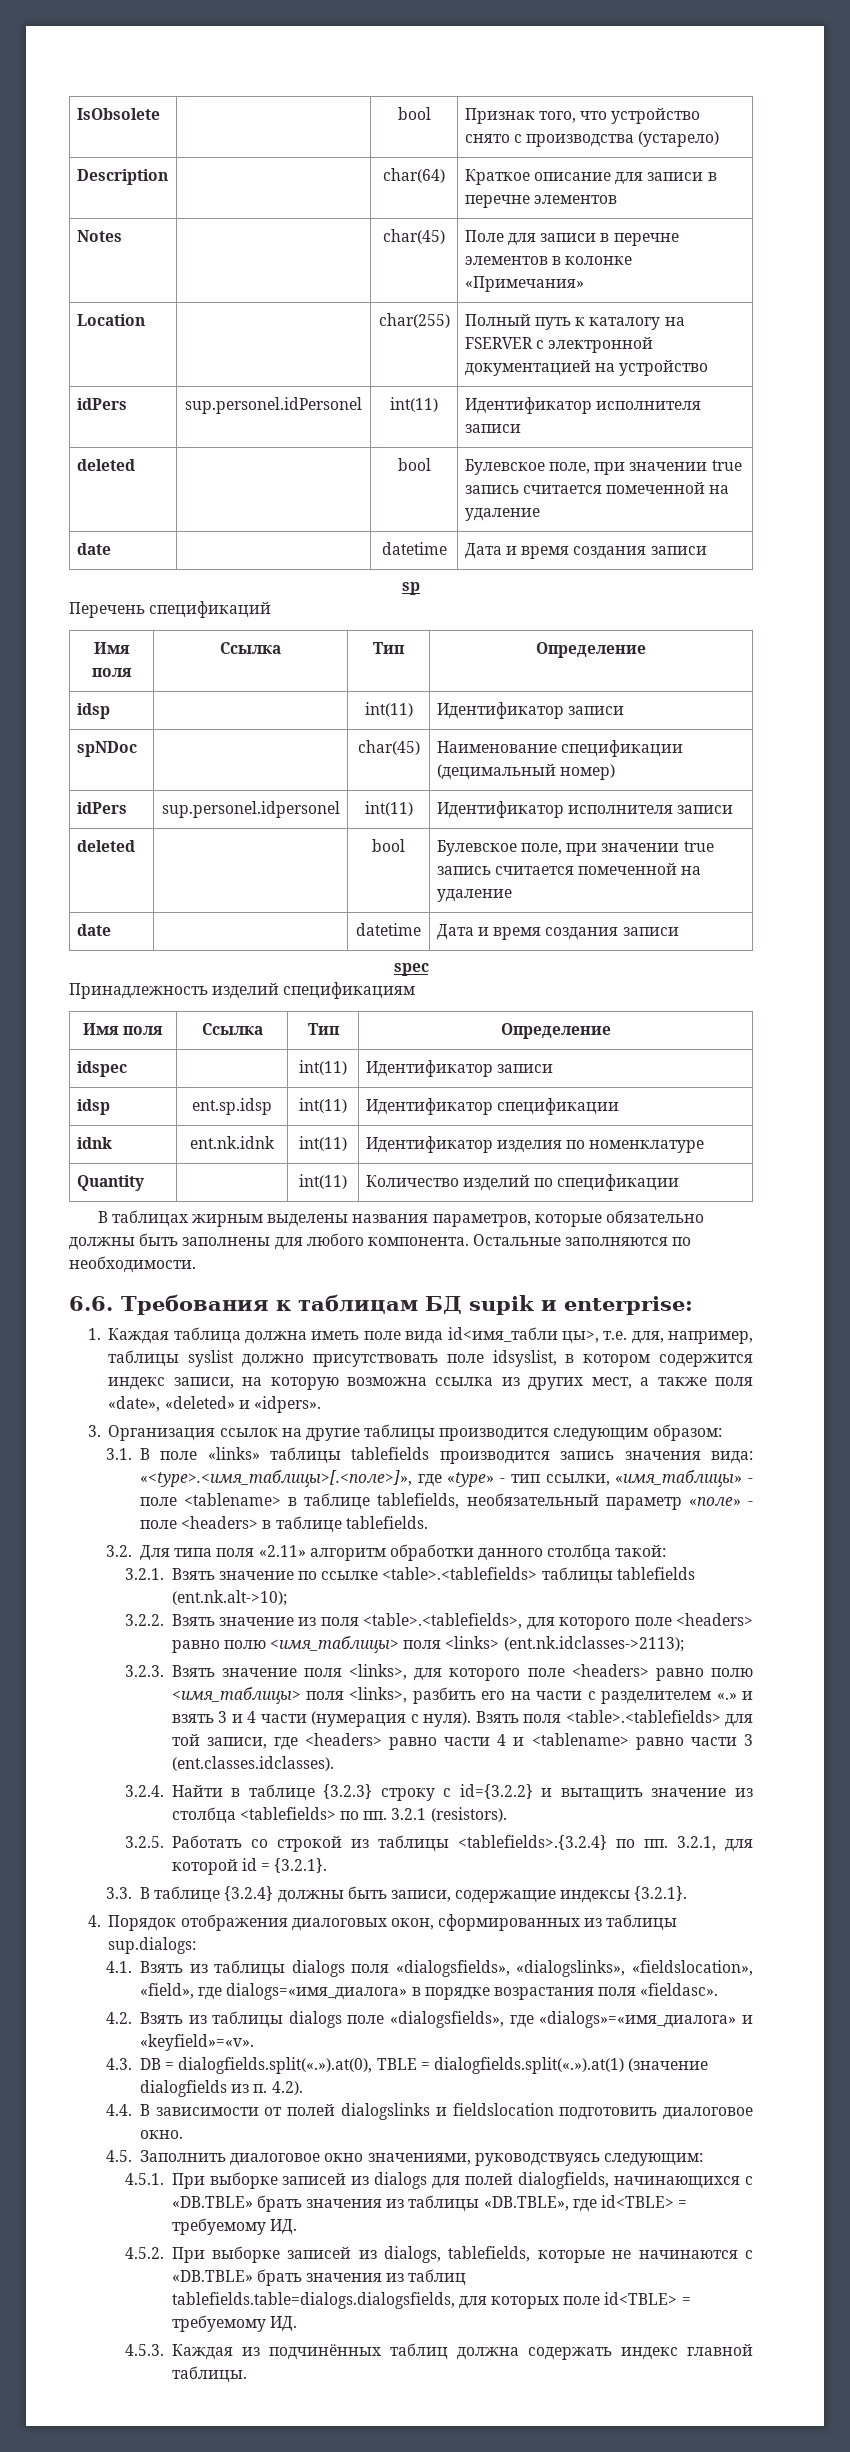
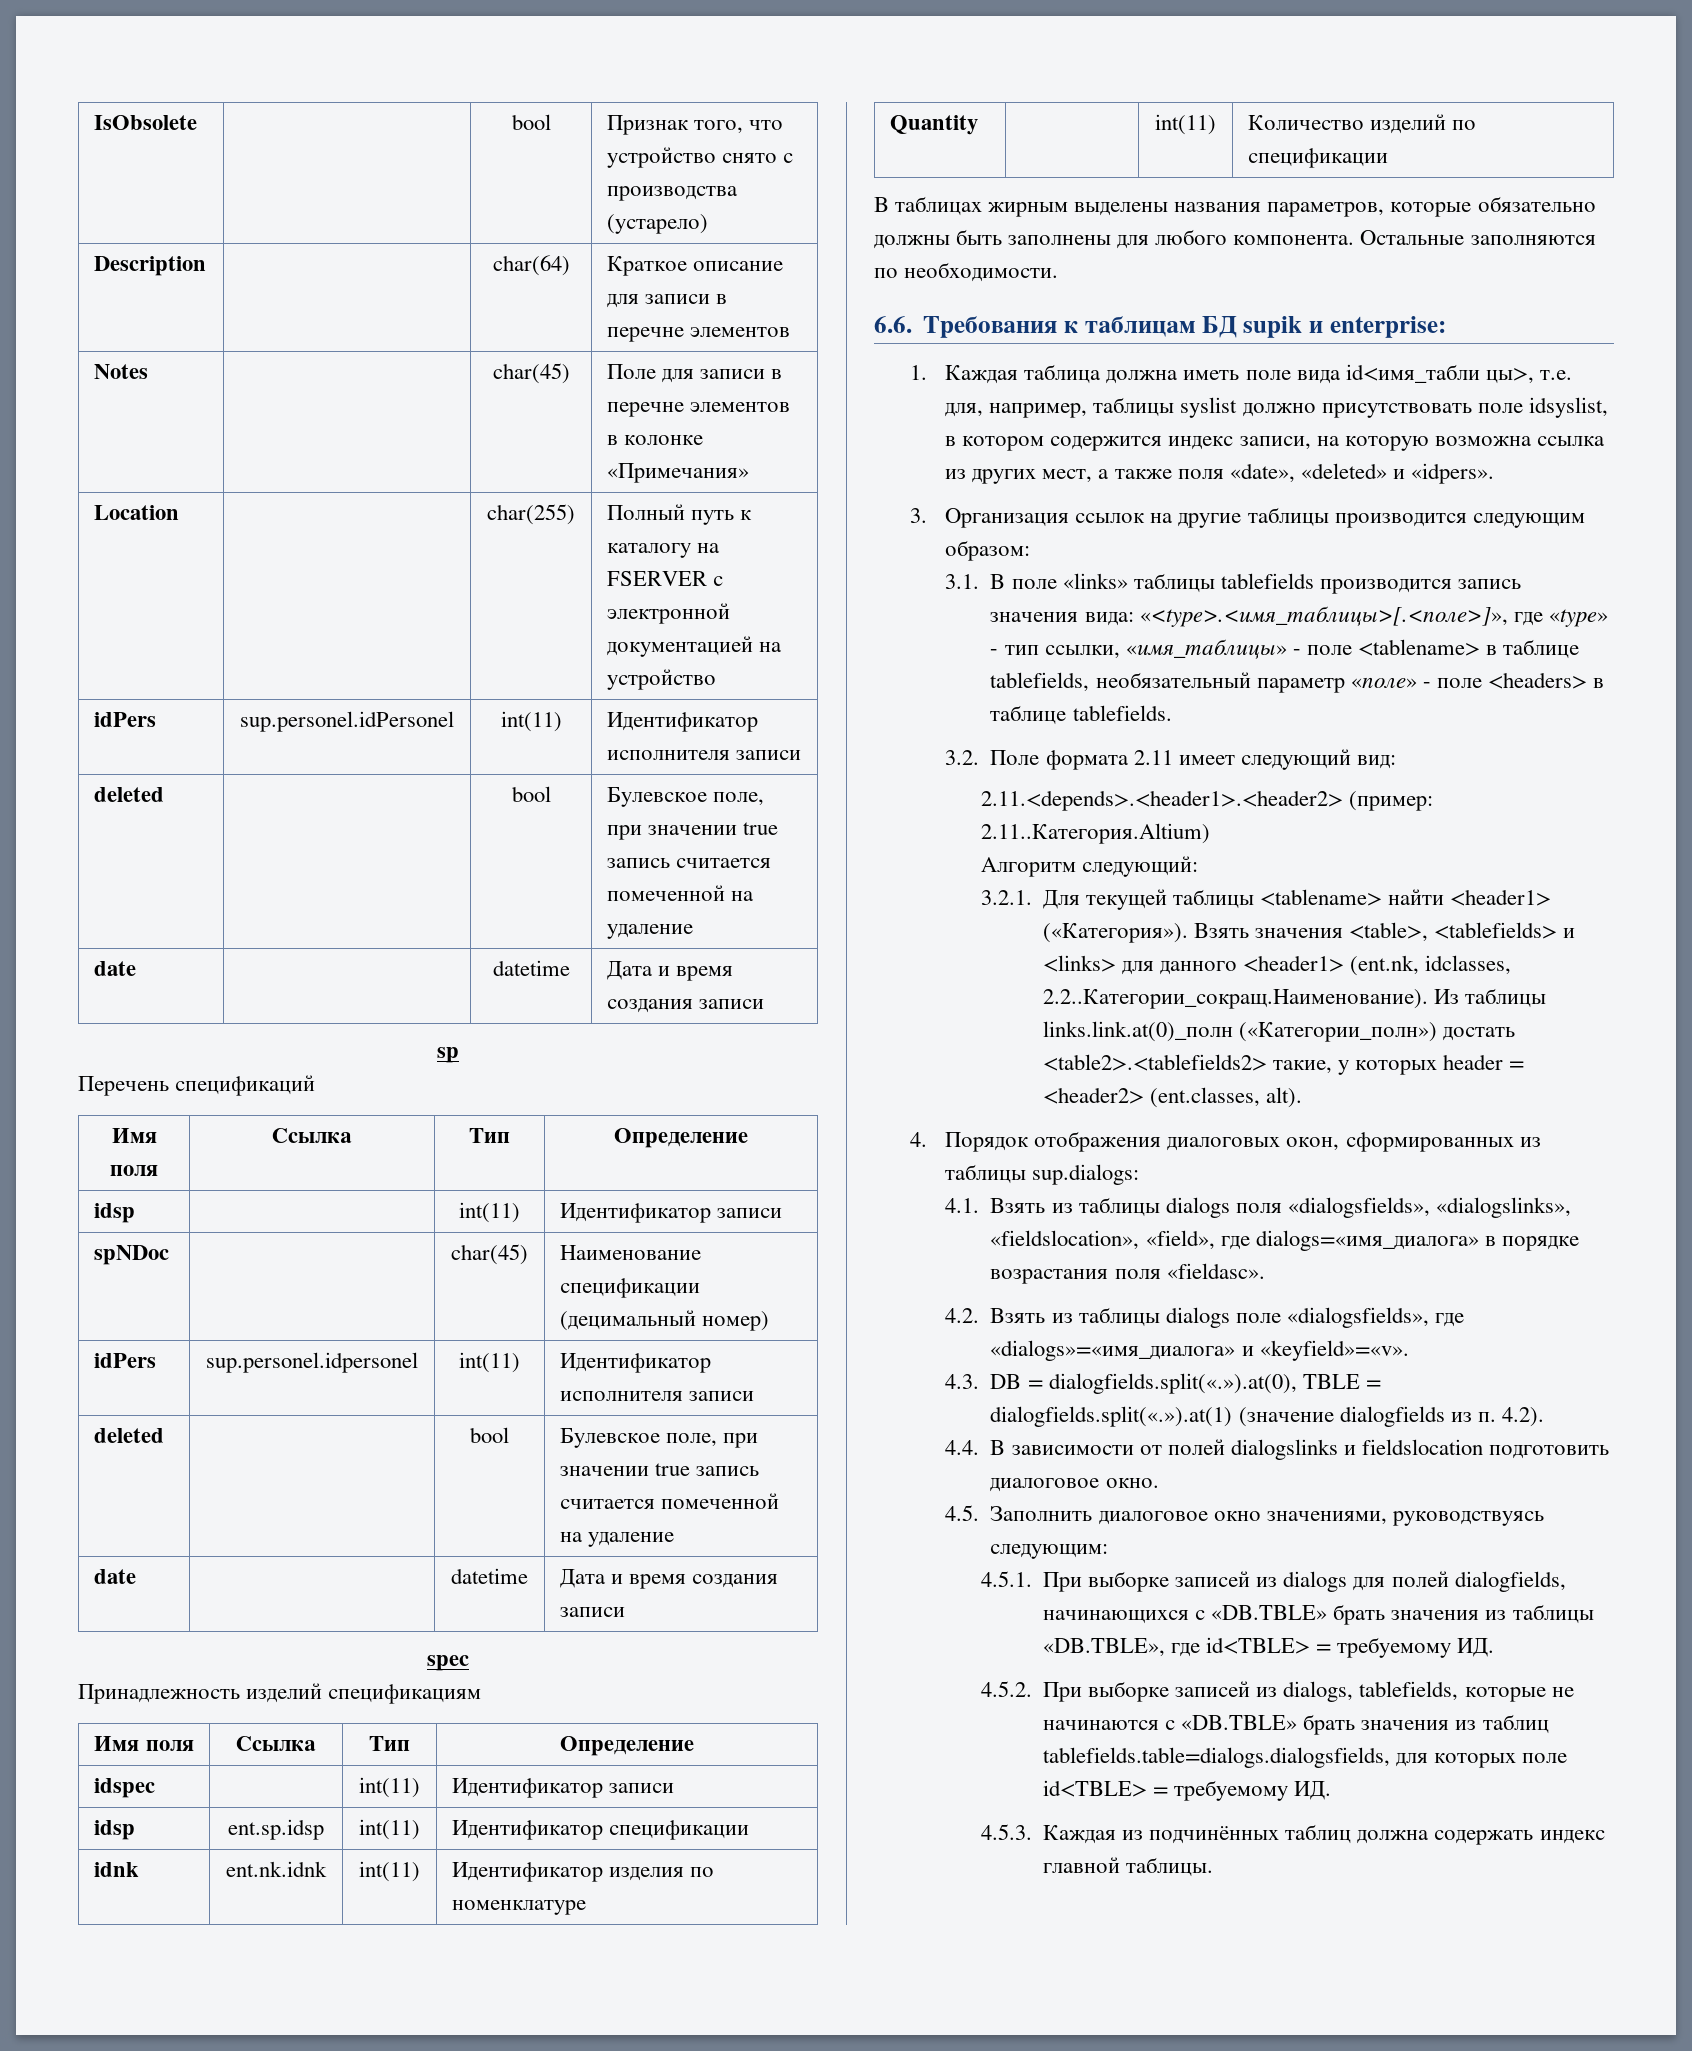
- 3.2. Для типа поля «2.11» алгоритм обработки данного столбца такой:
- 3.2.1. Взять значение по ссылке <table>.<tablefields> таблицы tablefields (ent.nk.alt->10);
- 3.2.2. Взять значение из поля <table>.<tablefields>, для которого поле <headers> равно полю <имя_таблицы> поля <links> (ent.nk.idclasses->2113);
- 3.2.3. Взять значение поля <links>, для которого поле <headers> равно полю <имя_таблицы> поля <links>, разбить его на части с разделителем «.» и взять 3 и 4 части (нумерация с нуля). Взять поля <table>.<tablefields> для той записи, где <headers> равно части 4 и <tablename> равно части 3 (ent.classes.idclasses).
- 3.2.4. Найти в таблице {3.2.3} строку с id={3.2.2} и вытащить значение из столбца <tablefields> по пп. 3.2.1 (resistors).
- 3.2.5. Работать со строкой из таблицы <tablefields>.{3.2.4} по пп. 3.2.1, для которой id = {3.2.1}.
- 3.3. В таблице {3.2.4} должны быть записи, содержащие индексы {3.2.1}.
+ 3.2. Поле формата 2.11 имеет следующий вид:
+ 2.11.<depends>.<header1>.<header2> (пример: 2.11..Категория.Altium)
+ Алгоритм следующий:
+ 3.2.1. Для текущей таблицы <tablename> найти <header1> («Категория»). Взять значения <table>, <tablefields> и <links> для данного <header1> (ent.nk, idclasses, 2.2..Категории_сокращ.Наименование). Из таблицы links.link.at(0)_полн («Категории_полн») достать <table2>.<tablefields2> такие, у которых header = <header2> (ent.classes, alt).

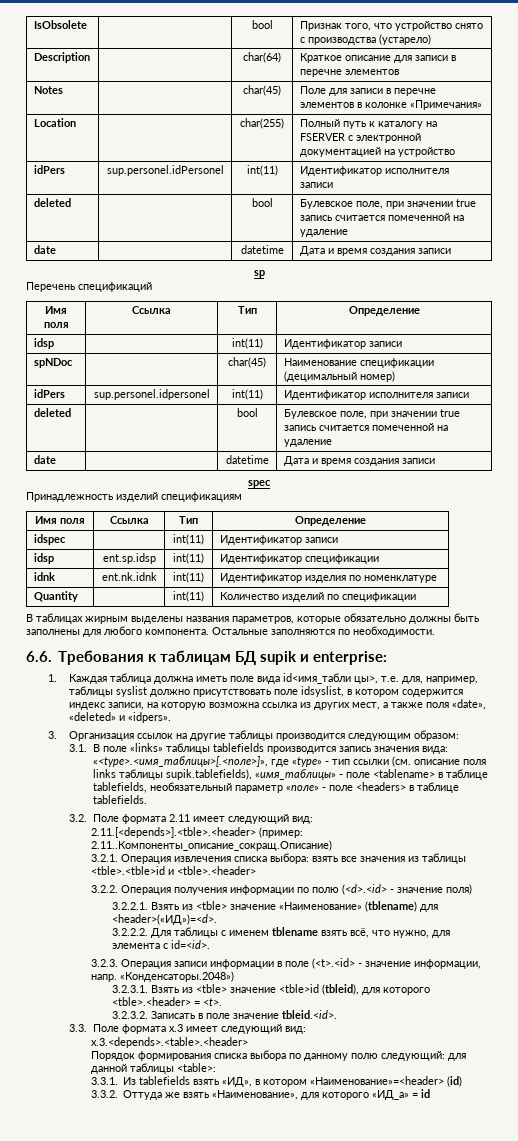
- 3.1. В поле «links» таблицы tablefields производится запись значения вида: «<type>.<имя_таблицы>[.<поле>]», где «type» - тип ссылки, «имя_таблицы» - поле <tablename> в таблице tablefields, необязательный параметр «поле» - поле <headers> в таблице tablefields.
+ 3.1. В поле «links» таблицы tablefields производится запись значения вида: «<type>.<имя_таблицы>[.<поле>]», где «type» - тип ссылки (см. описание поля links таблицы supik.tablefields), «имя_таблицы» - поле <tablename> в таблице tablefields, необязательный параметр «поле» - поле <headers> в таблице tablefields.
- 2.11.<depends>.<header1>.<header2> (пример: 2.11..Категория.Altium)
- Алгоритм следующий:
- 3.2.1. Для текущей таблицы <tablename> найти <header1> («Категория»). Взять значения <table>, <tablefields> и <links> для данного <header1> (ent.nk, idclasses, 2.2..Категории_сокращ.Наименование). Из таблицы links.link.at(0)_полн («Категории_полн») достать <table2>.<tablefields2> такие, у которых header = <header2> (ent.classes, alt).
- 4. Порядок отображения диалоговых окон, сформированных из таблицы sup.dialogs:
- 4.1. Взять из таблицы dialogs поля «dialogsfields», «dialogslinks», «fieldslocation», «field», где dialogs=«имя_диалога» в порядке возрастания поля «fieldasc».
- 4.2. Взять из таблицы dialogs поле «dialogsfields», где «dialogs»=«имя_диалога» и «keyfield»=«v».
- 4.3. DB = dialogfields.split(«.»).at(0), TBLE = dialogfields.split(«.»).at(1) (значение dialogfields из п. 4.2).
- 4.4. В зависимости от полей dialogslinks и fieldslocation подготовить диалоговое окно.
- 4.5. Заполнить диалоговое окно значениями, руководствуясь следующим:
- 4.5.1. При выборке записей из dialogs для полей dialogfields, начинающихся с «DB.TBLE» брать значения из таблицы «DB.TBLE», где id<TBLE> = требуемому ИД.
- 4.5.2. При выборке записей из dialogs, tablefields, которые не начинаются с «DB.TBLE» брать значения из таблиц tablefields.table=dialogs.dialogsfields, для которых поле id<TBLE> = требуемому ИД.
- 4.5.3. Каждая из подчинённых таблиц должна содержать индекс главной таблицы.
+ 2.11.[<depends>].<tble>.<header> (пример: 2.11..Компоненты_описание_сокращ.Описание)
+ 3.2.1. Операция извлечения списка выбора: взять все значения из таблицы <tble>.<tble>id и <tble>.<header>
+ 3.2.2. Операция получения информации по полю (<d>.<id> - значение поля)
+ 3.2.2.1. Взять из <tble> значение «Наименование» (tblename) для <header>(«ИД»)=<d>.
+ 3.2.2.2. Для таблицы с именем tblename взять всё, что нужно, для элемента с id=<id>.
+ 3.2.3. Операция записи информации в поле (<t>.<id> - значение информации, напр. «Конденсаторы.2048»)
+ 3.2.3.1. Взять из <tble> значение <tble>id (tbleid), для которого <tble>.<header> = <t>.
+ 3.2.3.2. Записать в поле значение tbleid.<id>.
+ 3.3. Поле формата х.3 имеет следующий вид:
+ x.3.<depends>.<table>.<header>
+ Порядок формирования списка выбора по данному полю следующий: для данной таблицы <table>:
+ 3.3.1. Из tablefields взять «ИД», в котором «Наименование»=<header> (id)
+ 3.3.2. Оттуда же взять «Наименование», для которого «ИД_а» = id

